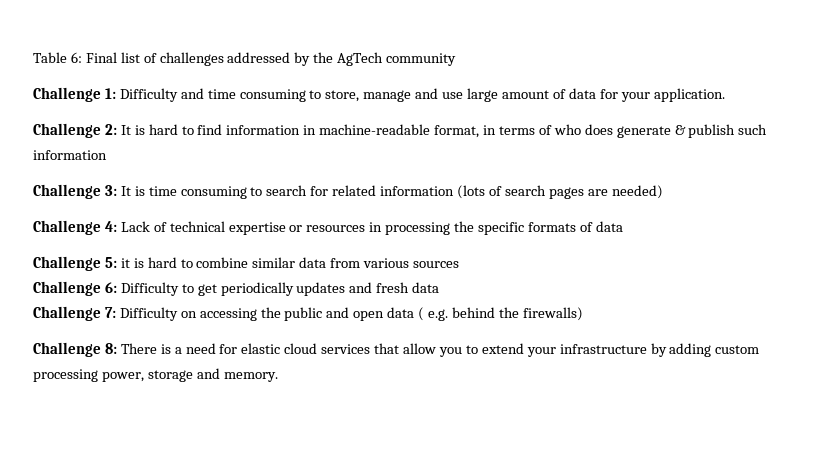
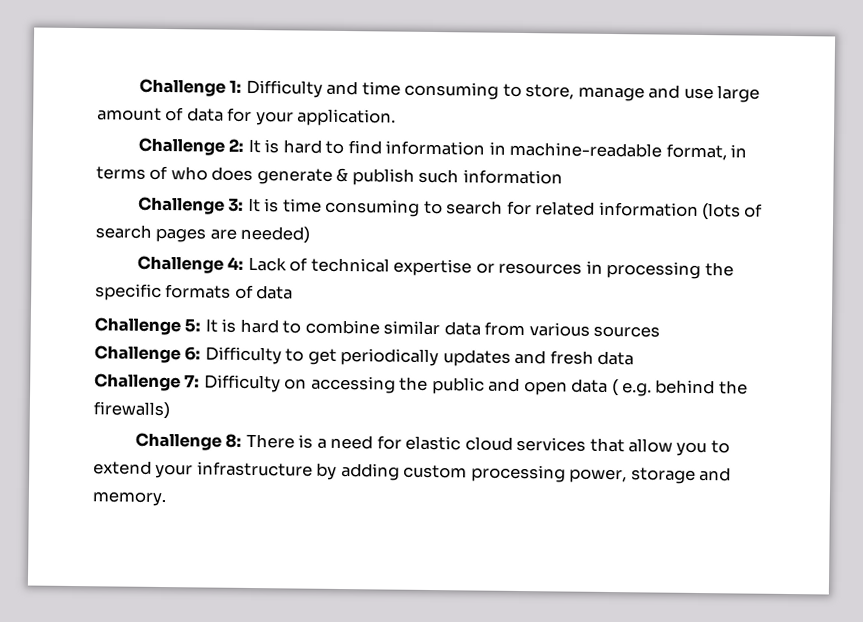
- Table 6: Final list of challenges addressed by the AgTech community
- Challenge 5: it is hard to combine similar data from various sources
+ Challenge 5: It is hard to combine similar data from various sources

